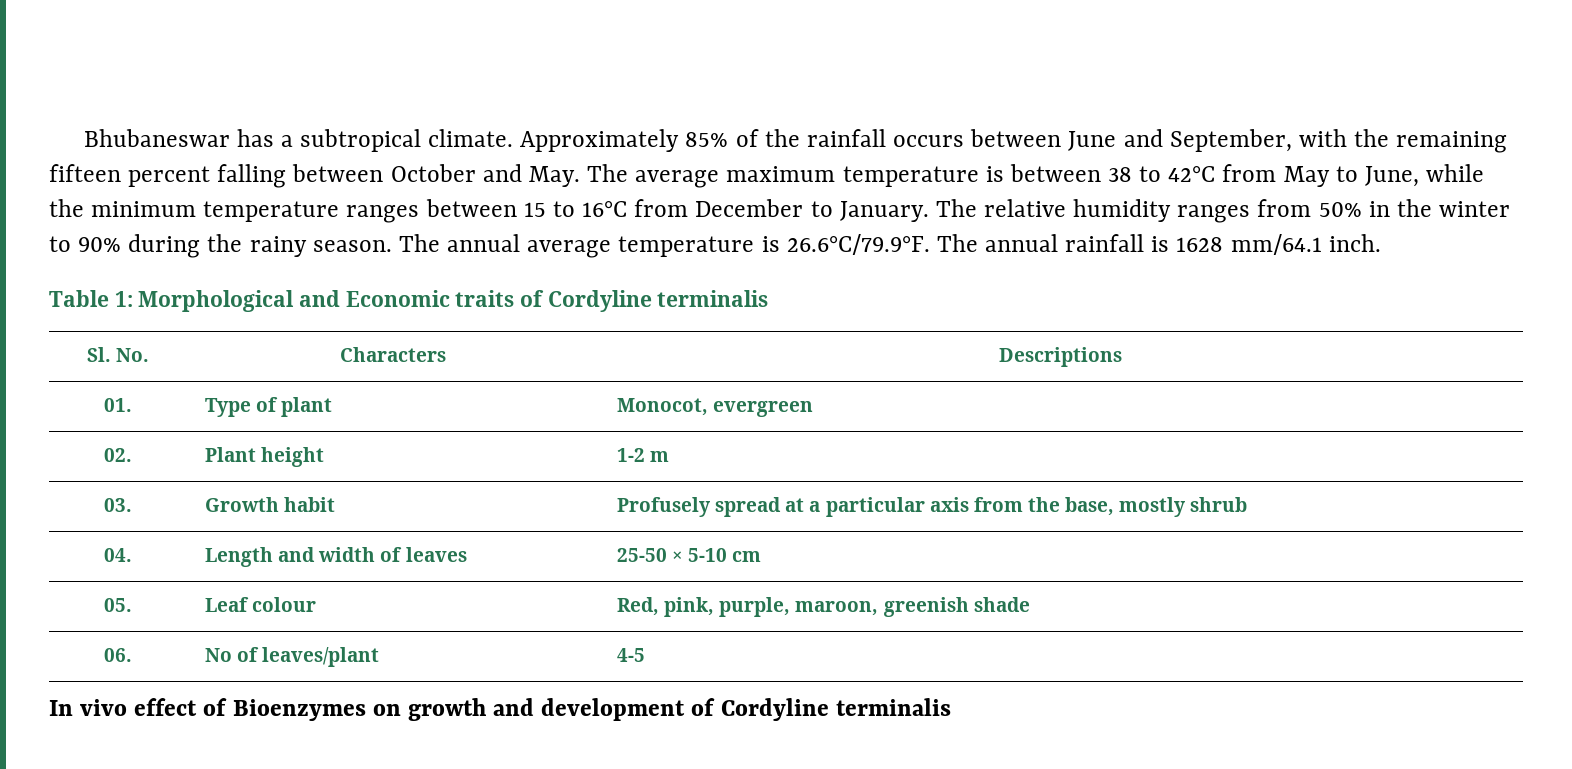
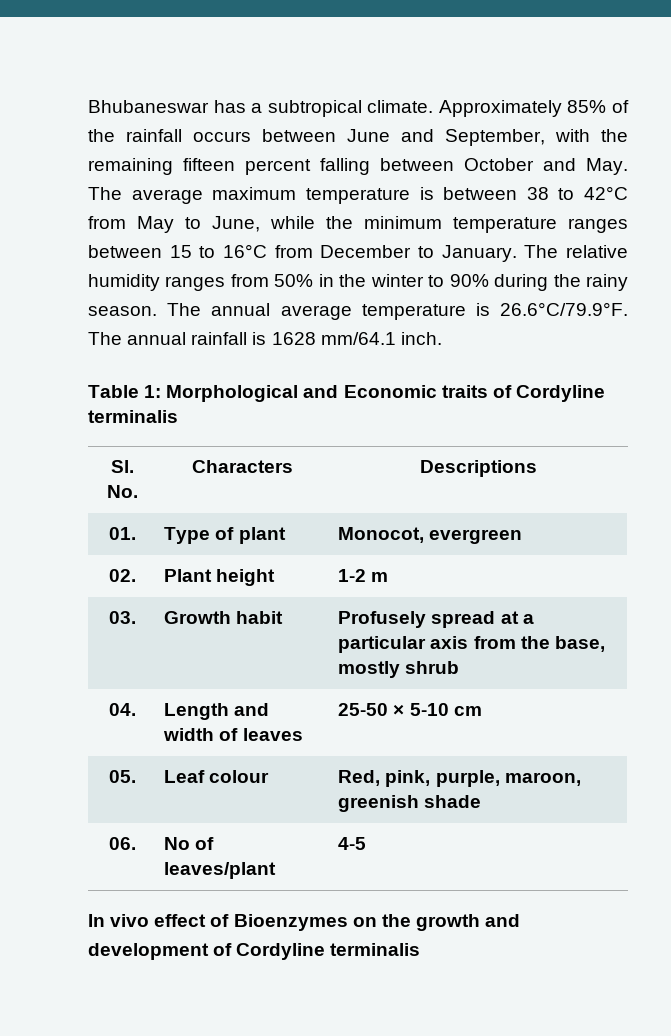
- In vivo effect of Bioenzymes on growth and development of Cordyline terminalis
+ In vivo effect of Bioenzymes on the growth and development of Cordyline terminalis

